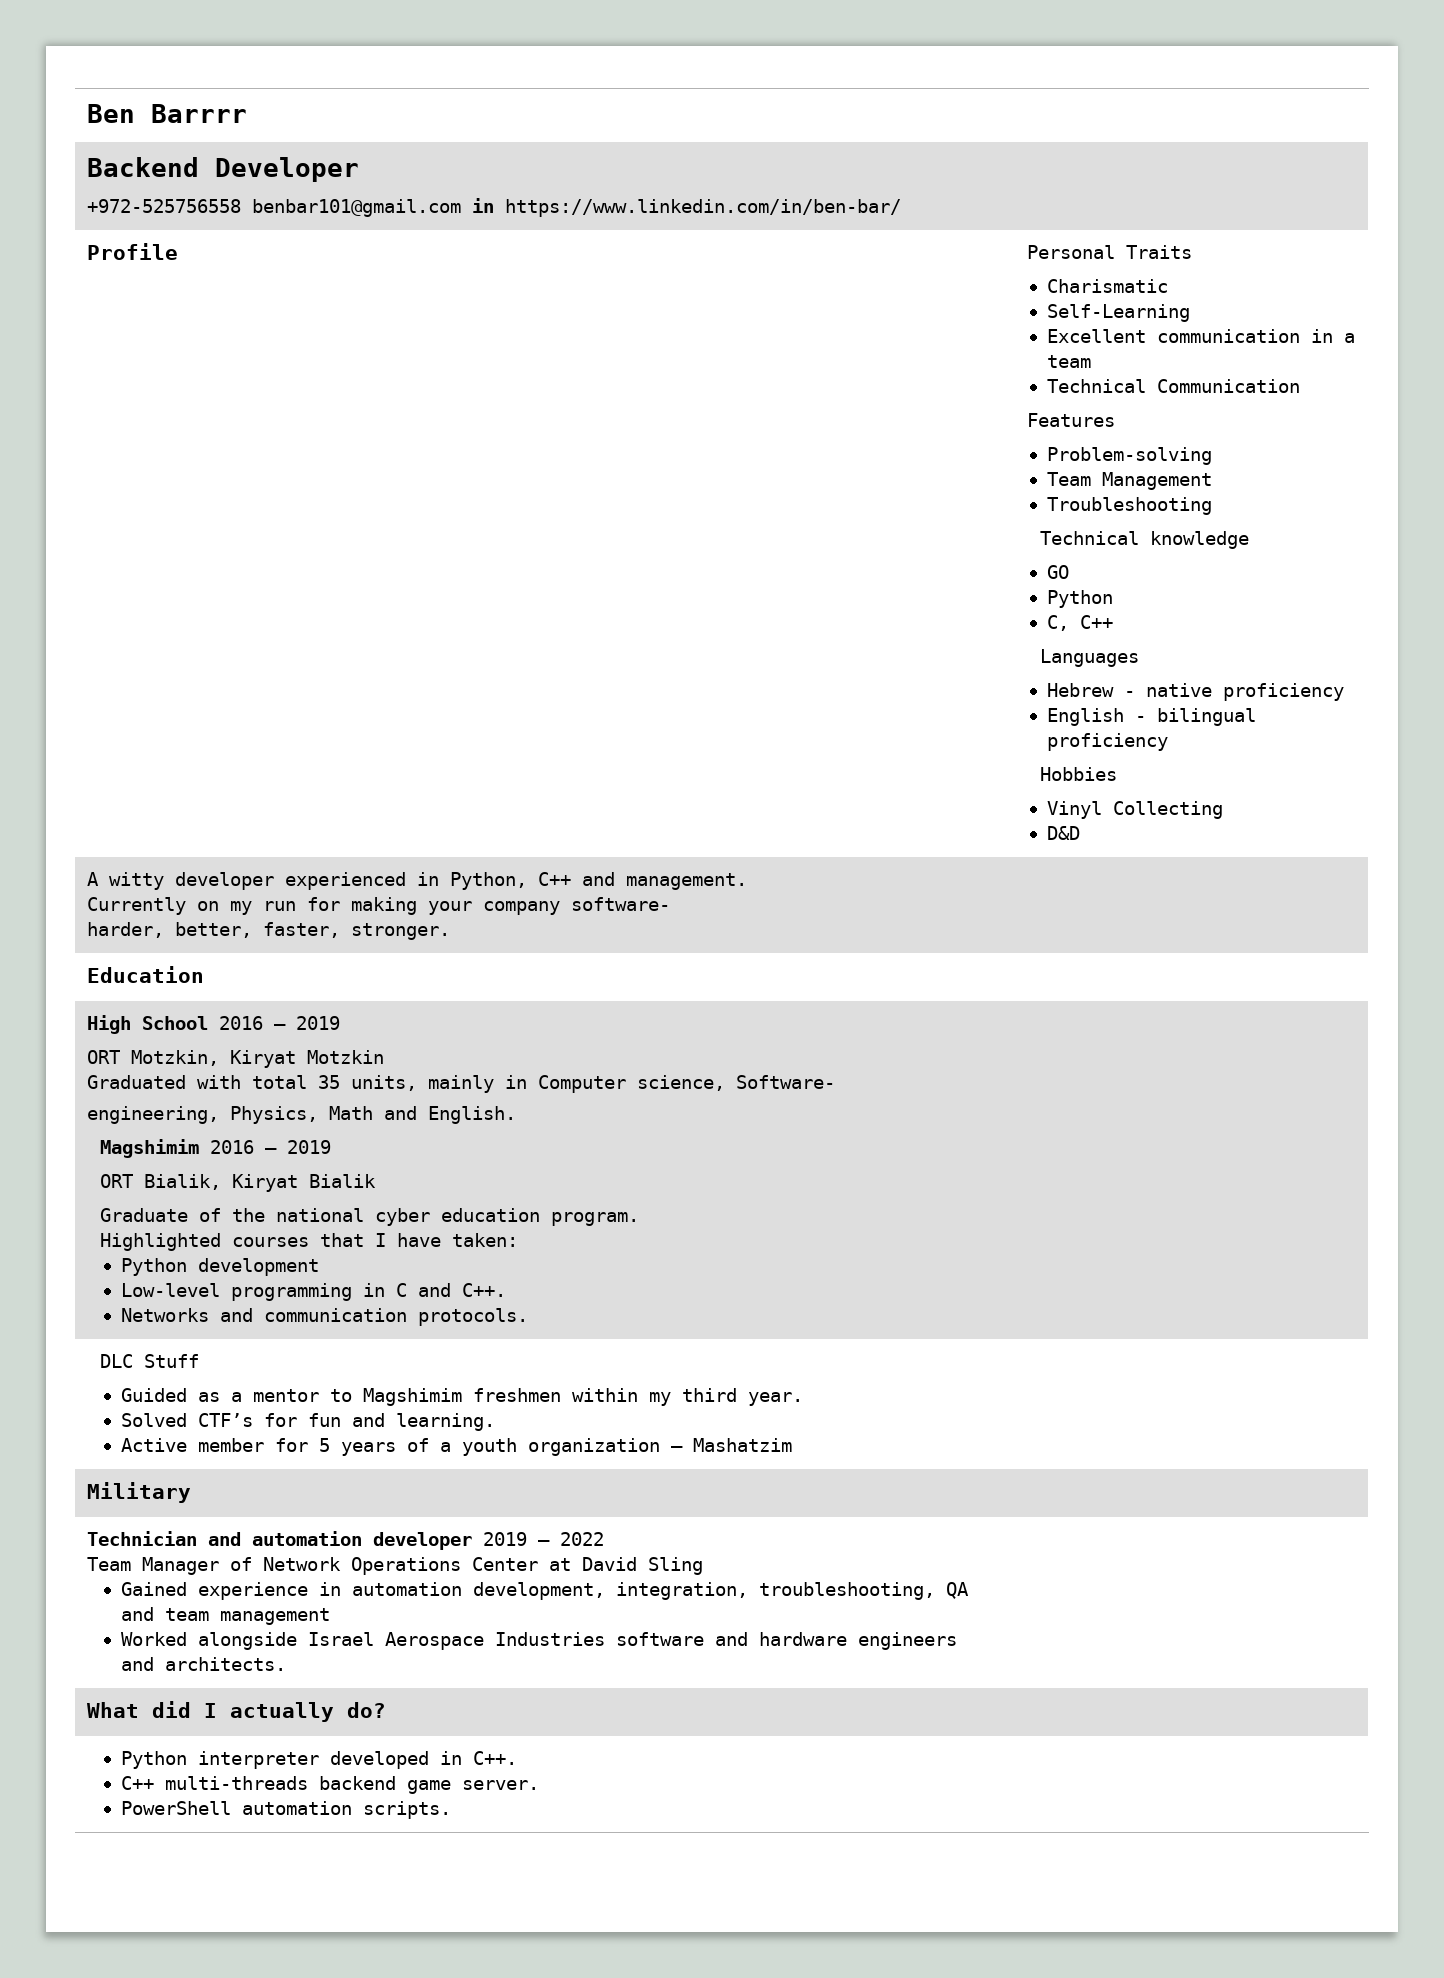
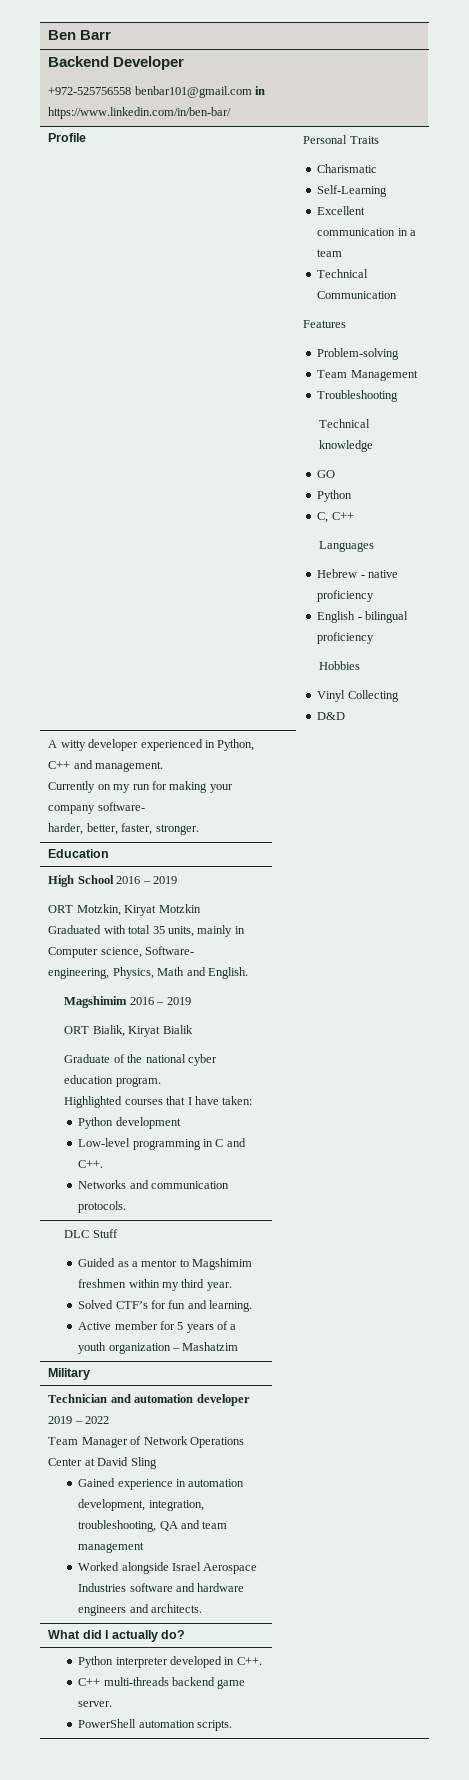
- Ben Barrrr
+ Ben Barr

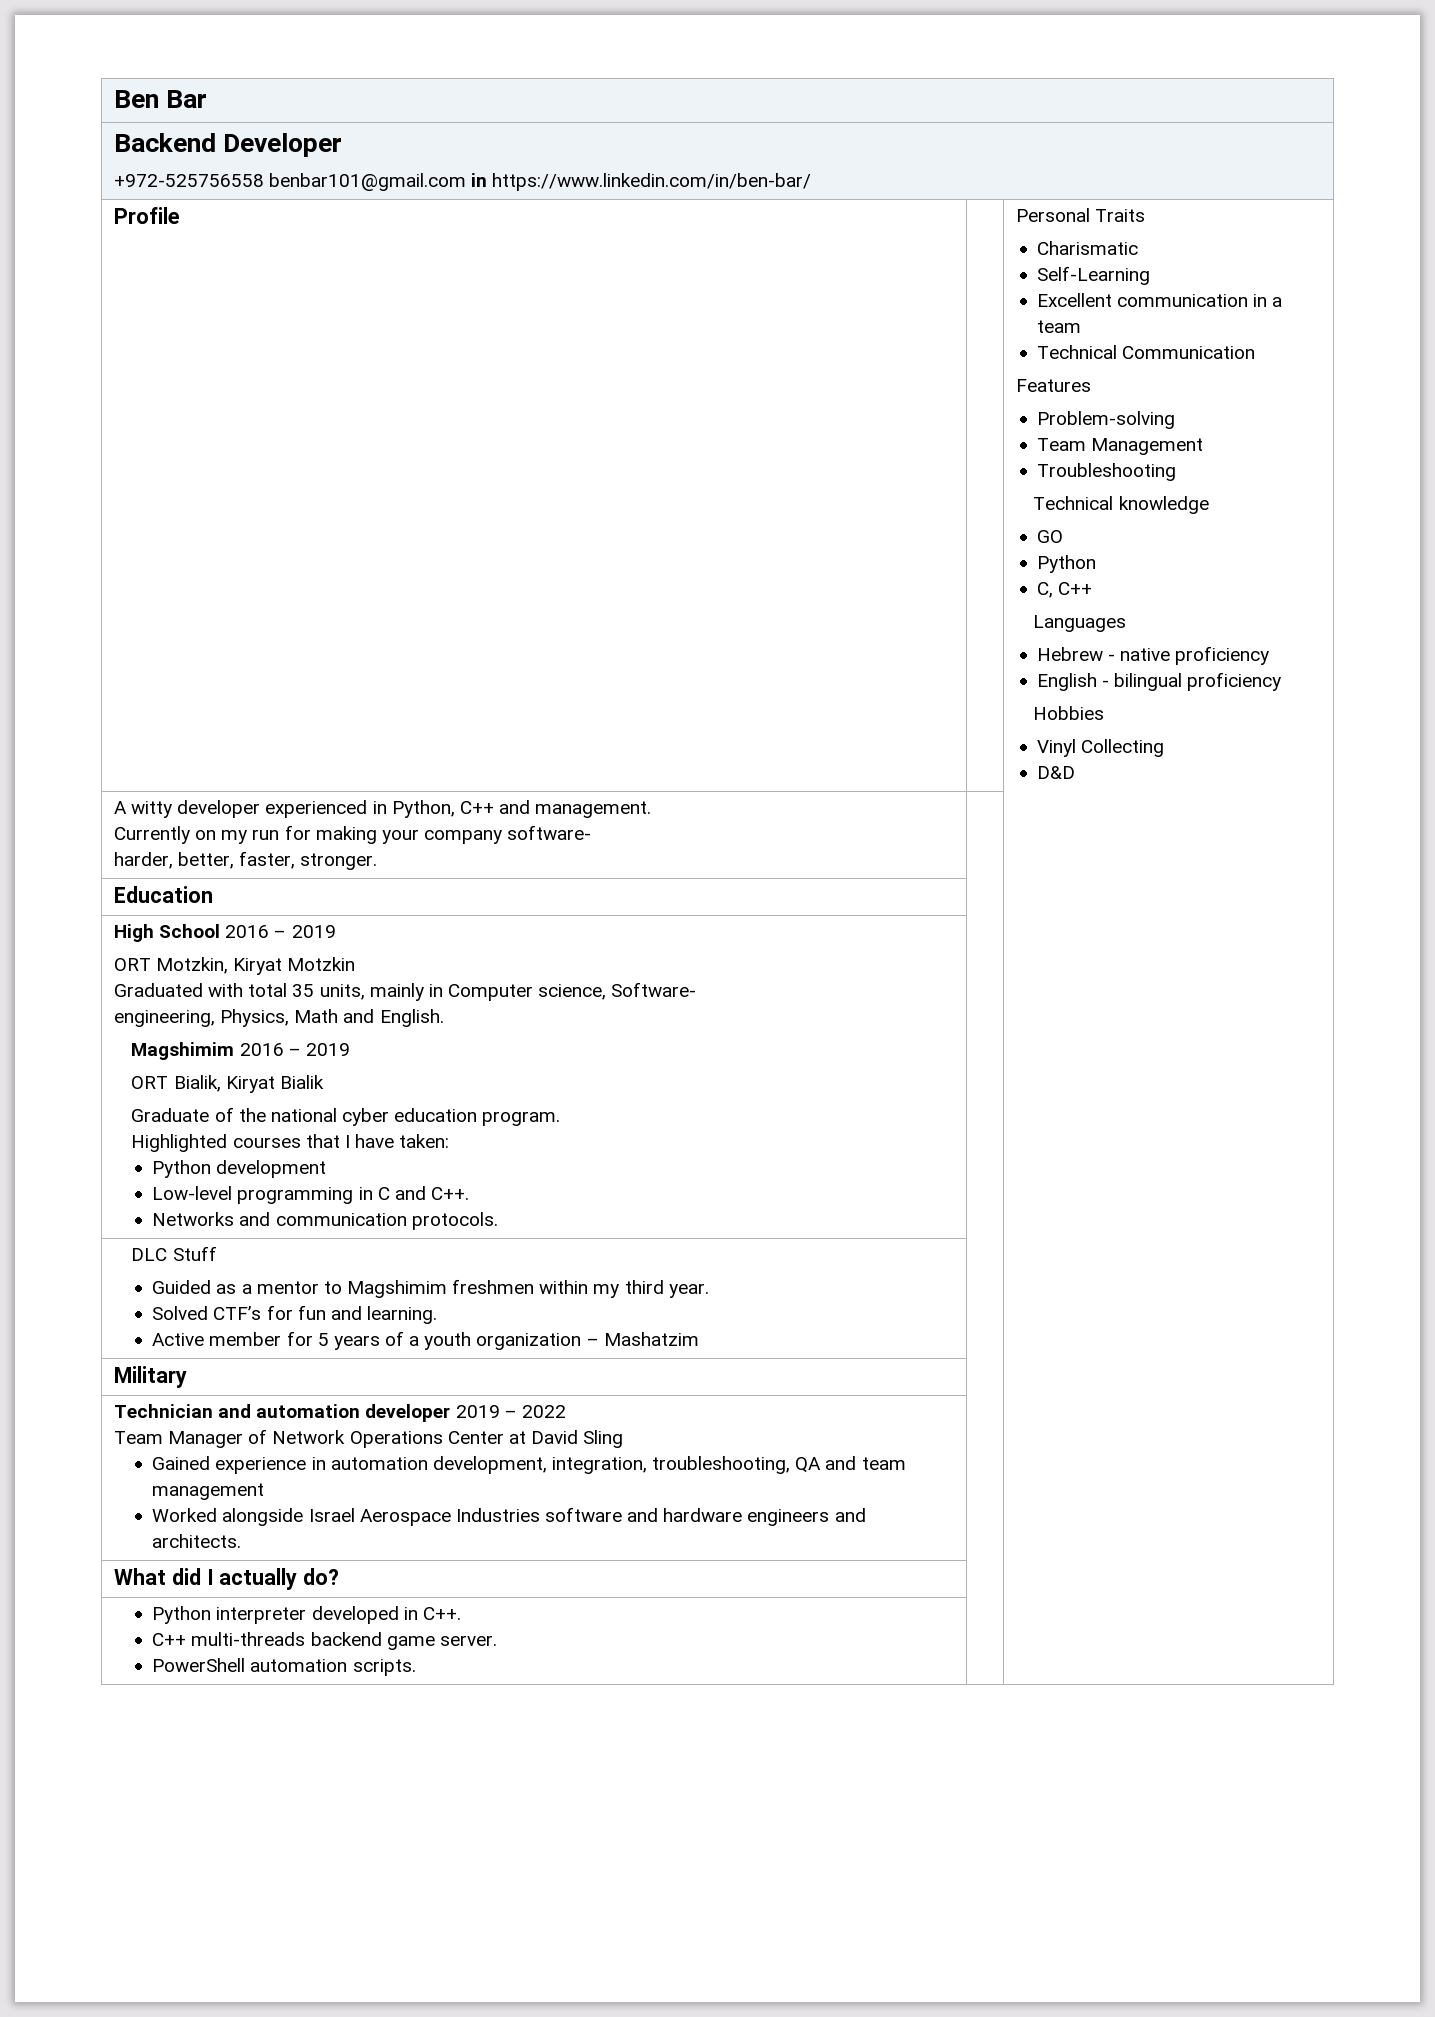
- Ben Barr
+ Ben Bar

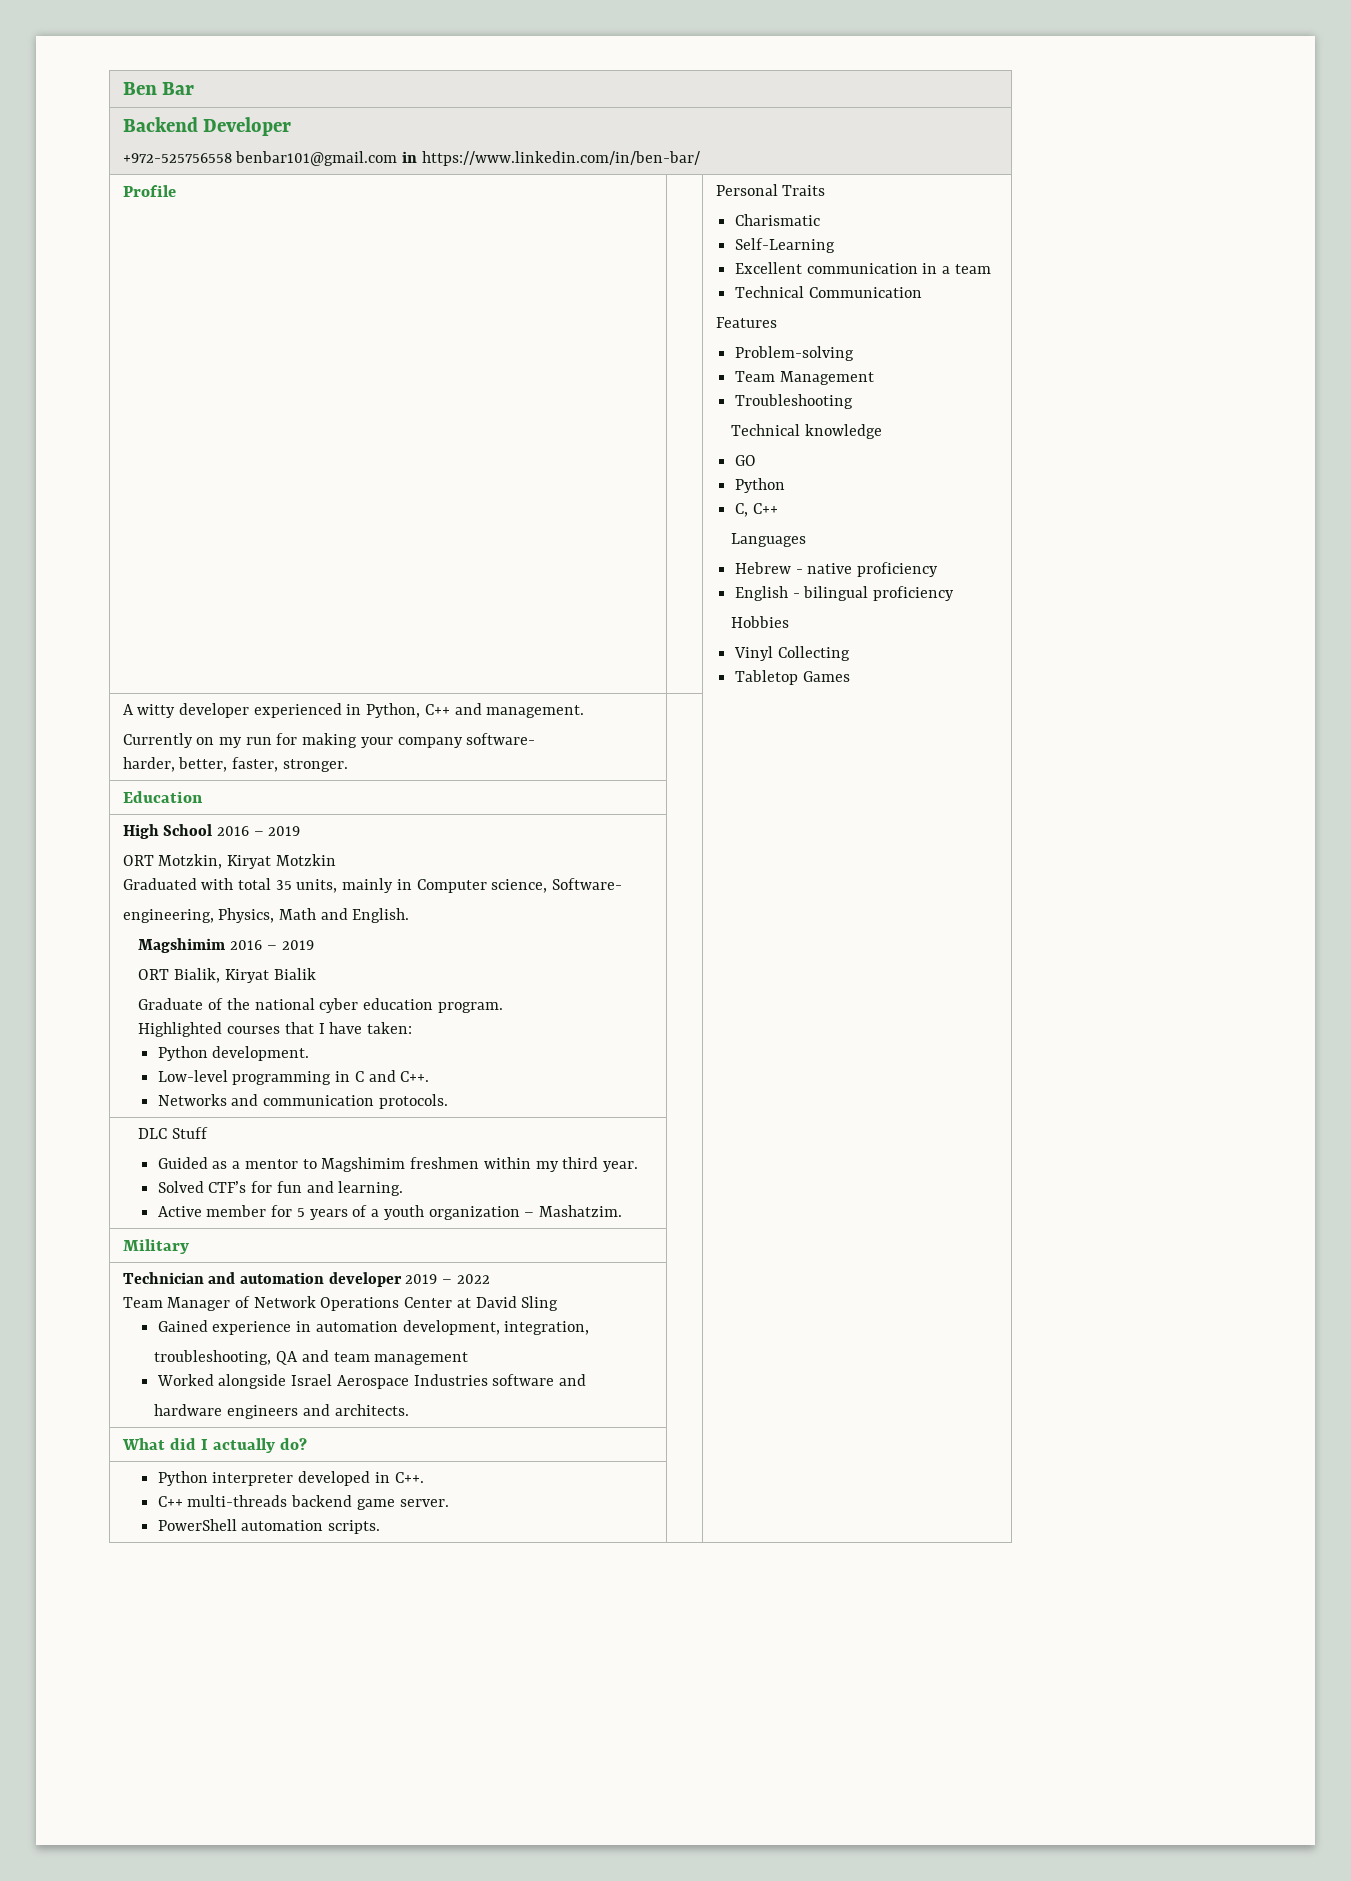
  Profile | | Personal Traits
  Charismatic
  Self-Learning
  Excellent communication in a team
  Technical Communication
  Features
  Problem-solving
  Team Management
  Troubleshooting
  Technical knowledge
  GO
  Python
  C, C++
  Languages
  Hebrew - native proficiency
  English - bilingual proficiency
  Hobbies
  Vinyl Collecting
- D&D
+ Tabletop Games
- Python development
+ Python development.
  DLC Stuff
  Guided as a mentor to Magshimim freshmen within my third year.
  Solved CTF’s for fun and learning.
- Active member for 5 years of a youth organization – Mashatzim | |
+ Active member for 5 years of a youth organization – Mashatzim. | |
  Technician and automation developer 2019 – 2022
  Team Manager of Network Operations Center at David Sling
- Gained experience in automation development, integration, troubleshooting, QA and team management
- Worked alongside Israel Aerospace Industries software and hardware engineers and architects. | |
+ Gained experience in automation development, integration,
+ troubleshooting, QA and team management
+ Worked alongside Israel Aerospace Industries software and
+ hardware engineers and architects. | |

